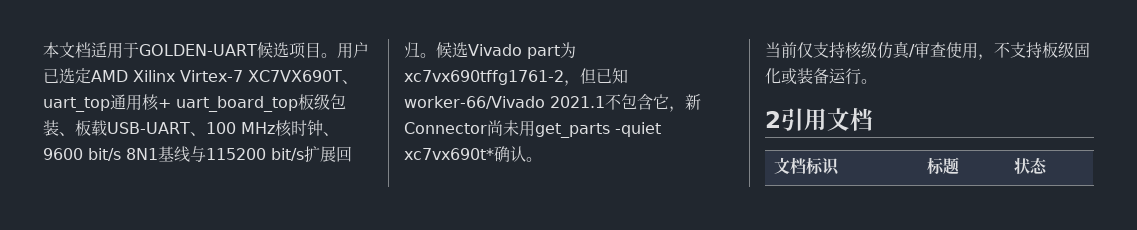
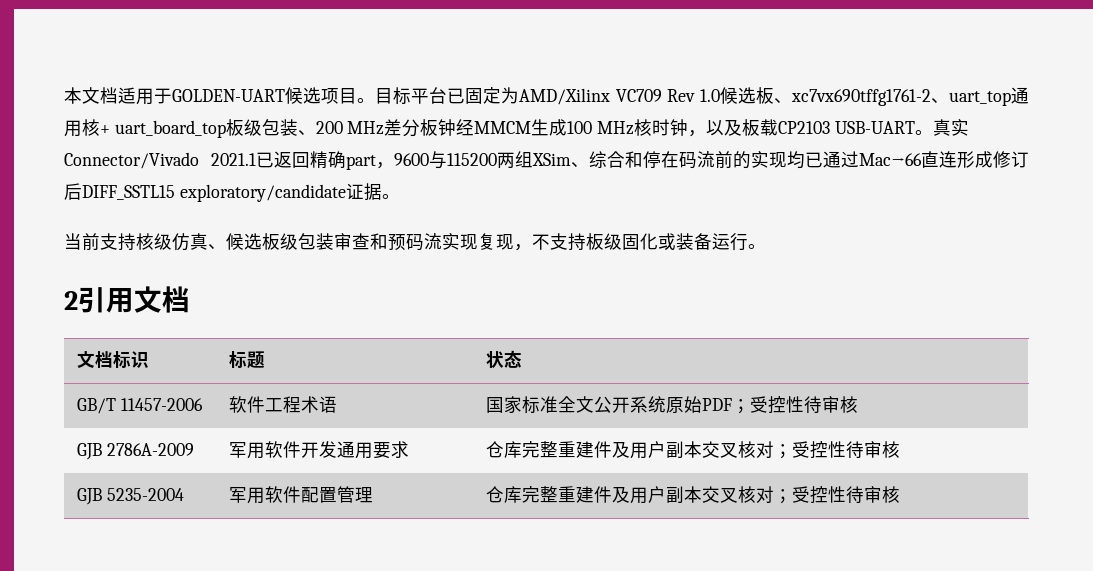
- 用户已选定AMD Xilinx Virtex-7 XC7VX690T、uart_top通用核+ uart_board_top板级包装、板载USB-UART、100 MHz核时钟、9600 bit/s 8N1基线与115200 bit/s扩展回归。候选Vivado part为xc7vx690tffg1761-2，但已知worker-66/Vivado 2021.1不包含它，新Connector尚未用get_parts -quiet xc7vx690t*确认。
+ 目标平台已固定为AMD/Xilinx VC709 Rev 1.0候选板、xc7vx690tffg1761-2、uart_top通用核+ uart_board_top板级包装、200 MHz差分板钟经MMCM生成100 MHz核时钟，以及板载CP2103 USB-UART。真实Connector/Vivado 2021.1已返回精确part，9600与115200两组XSim、综合和停在码流前的实现均已通过Mac→66直连形成修订后DIFF_SSTL15 exploratory/candidate证据。
- 当前仅支持核级仿真/审查使用，不支持板级固化或装备运行。
+ 当前支持核级仿真、候选板级包装审查和预码流实现复现，不支持板级固化或装备运行。
+ GB/T 11457-2006 | 软件工程术语 | 国家标准全文公开系统原始PDF；受控性待审核
+ GJB 2786A-2009 | 军用软件开发通用要求 | 仓库完整重建件及用户副本交叉核对；受控性待审核
+ GJB 5235-2004 | 军用软件配置管理 | 仓库完整重建件及用户副本交叉核对；受控性待审核

